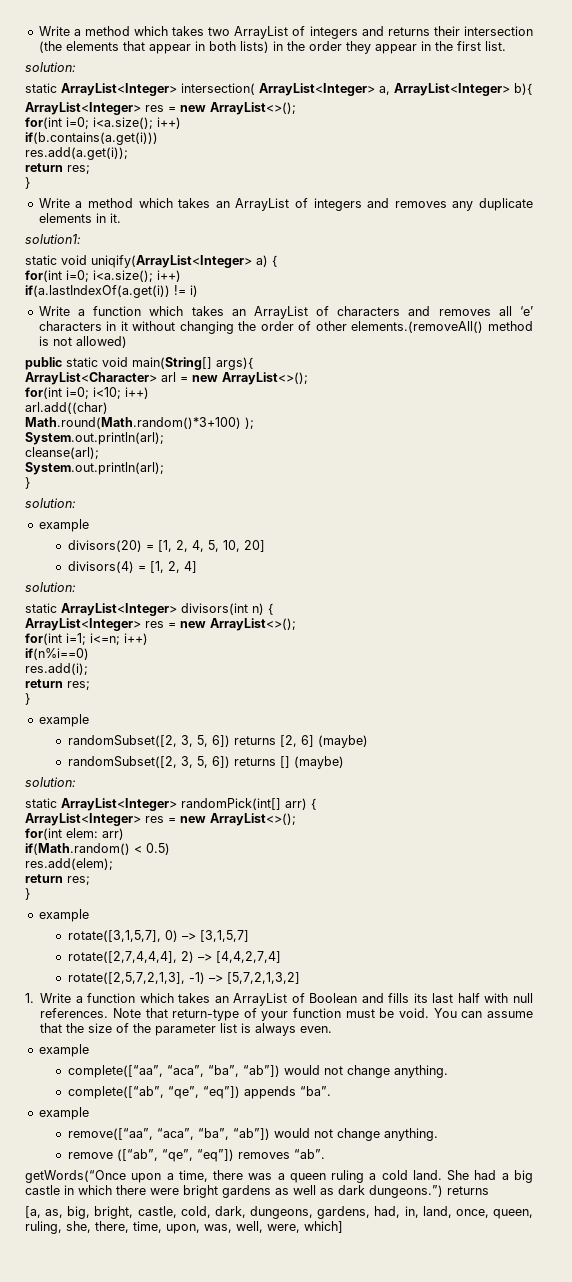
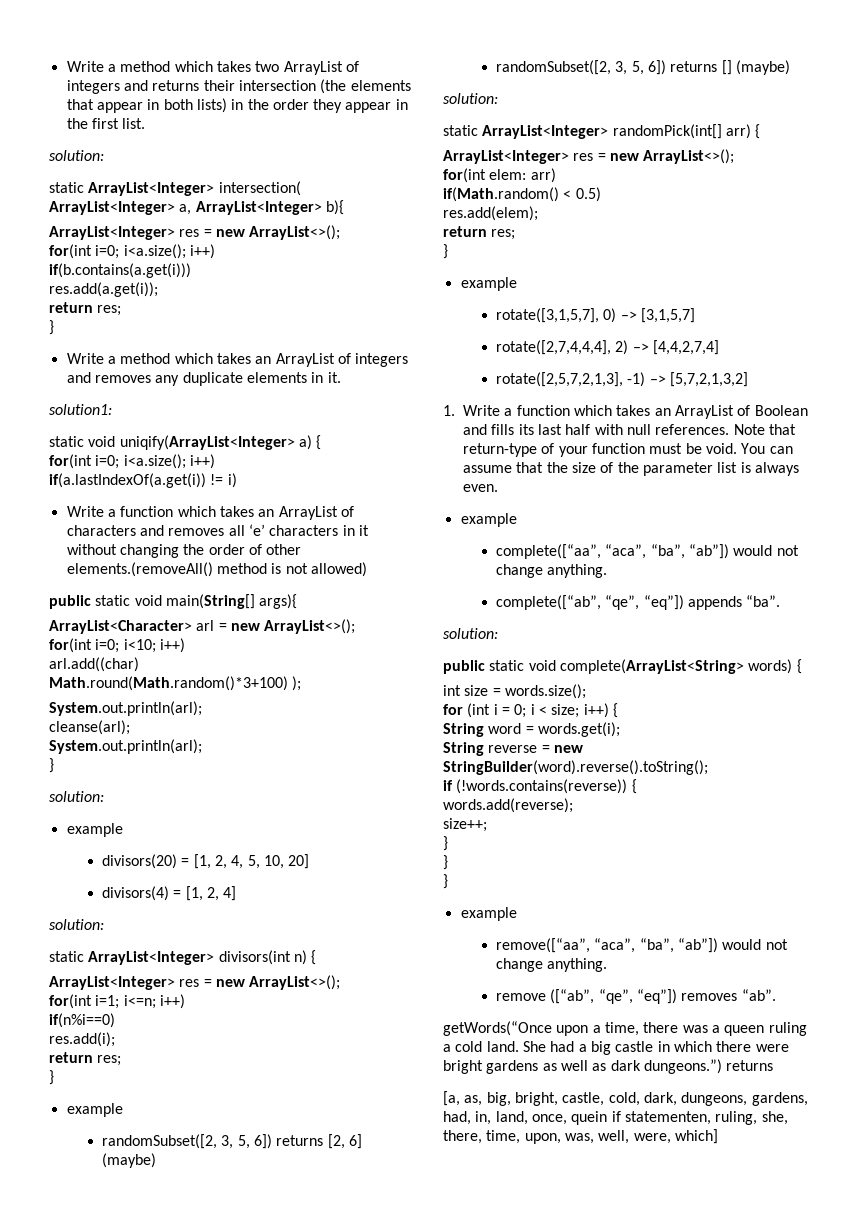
  complete([“ab”, “qe”, “eq”]) appends “ba”.
+ solution:
+ public static void complete(ArrayList<String> words) {
+ int size = words.size();
+ for (int i = 0; i < size; i++) {
+ String word = words.get(i);
+ String reverse = new StringBuilder(word).reverse().toString();
+ if (!words.contains(reverse)) {
+ words.add(reverse);
+ size++;
+ }
+ }
+ }
- [a, as, big, bright, castle, cold, dark, dungeons, gardens, had, in, land, once, queen, ruling, she, there, time, upon, was, well, were, which]
+ [a, as, big, bright, castle, cold, dark, dungeons, gardens, had, in, land, once, quein if statementen, ruling, she, there, time, upon, was, well, were, which]

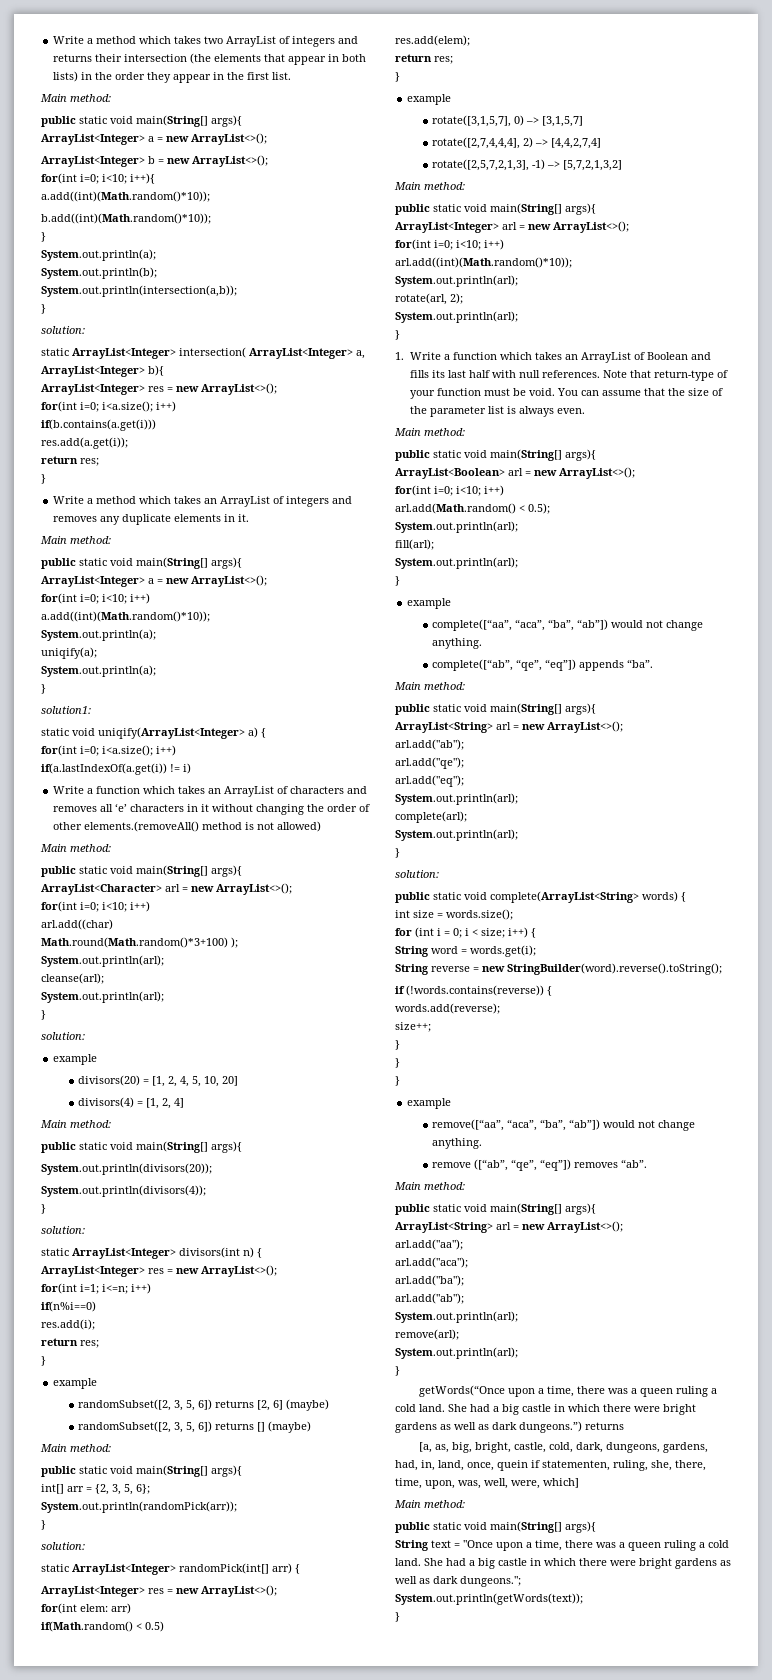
  Write a method which takes two ArrayList of integers and returns their intersection (the elements that appear in both lists) in the order they appear in the first list.
+ Main method:
+ public static void main(String[] args){
+ ArrayList<Integer> a = new ArrayList<>();
+ ArrayList<Integer> b = new ArrayList<>();
+ for(int i=0; i<10; i++){
+ a.add((int)(Math.random()*10));
+ b.add((int)(Math.random()*10));
+ }
+ System.out.println(a);
+ System.out.println(b);
+ System.out.println(intersection(a,b));
+ }
  Write a method which takes an ArrayList of integers and removes any duplicate elements in it.
+ Main method:
+ public static void main(String[] args){
+ ArrayList<Integer> a = new ArrayList<>();
+ for(int i=0; i<10; i++)
+ a.add((int)(Math.random()*10));
+ System.out.println(a);
+ uniqify(a);
+ System.out.println(a);
+ }
  Write a function which takes an ArrayList of characters and removes all ‘e’ characters in it without changing the order of other elements.(removeAll() method is not allowed)
+ Main method:
  divisors(4) = [1, 2, 4]
+ Main method:
+ public static void main(String[] args){
+ System.out.println(divisors(20));
+ System.out.println(divisors(4));
+ }
  randomSubset([2, 3, 5, 6]) returns [] (maybe)
+ Main method:
+ public static void main(String[] args){
+ int[] arr = {2, 3, 5, 6};
+ System.out.println(randomPick(arr));
+ }
  rotate([2,5,7,2,1,3], -1) –> [5,7,2,1,3,2]
+ Main method:
+ public static void main(String[] args){
+ ArrayList<Integer> arl = new ArrayList<>();
+ for(int i=0; i<10; i++)
+ arl.add((int)(Math.random()*10));
+ System.out.println(arl);
+ rotate(arl, 2);
+ System.out.println(arl);
+ }
  You can assume that the size of the parameter list is always even.
+ Main method:
+ public static void main(String[] args){
+ ArrayList<Boolean> arl = new ArrayList<>();
+ for(int i=0; i<10; i++)
+ arl.add(Math.random() < 0.5);
+ System.out.println(arl);
+ fill(arl);
+ System.out.println(arl);
+ }
  complete([“ab”, “qe”, “eq”]) appends “ba”.
+ Main method:
+ public static void main(String[] args){
+ ArrayList<String> arl = new ArrayList<>();
+ arl.add("ab");
+ arl.add("qe");
+ arl.add("eq");
+ System.out.println(arl);
+ complete(arl);
+ System.out.println(arl);
+ }
  remove ([“ab”, “qe”, “eq”]) removes “ab”.
+ Main method:
+ public static void main(String[] args){
+ ArrayList<String> arl = new ArrayList<>();
+ arl.add("aa");
+ arl.add("aca");
+ arl.add("ba");
+ arl.add("ab");
+ System.out.println(arl);
+ remove(arl);
+ System.out.println(arl);
+ }
  [a, as, big, bright, castle, cold, dark, dungeons, gardens, had, in, land, once, quein if statementen, ruling, she, there, time, upon, was, well, were, which]
+ Main method:
+ public static void main(String[] args){
+ String text = "Once upon a time, there was a queen ruling a cold land. She had a big castle in which there were bright gardens as well as dark dungeons.";
+ System.out.println(getWords(text));
+ }

